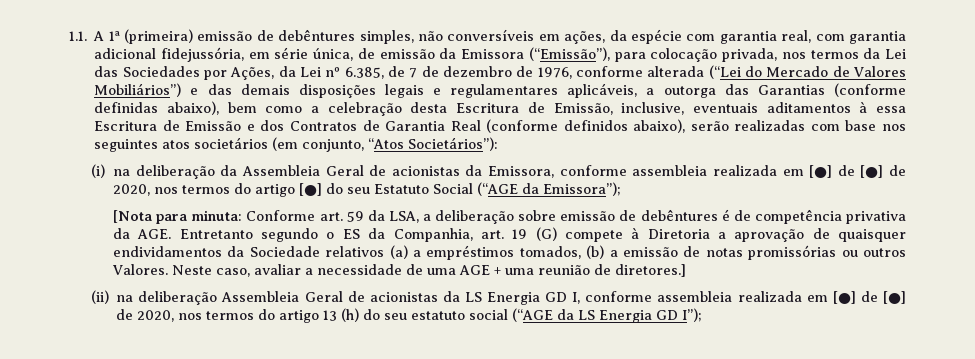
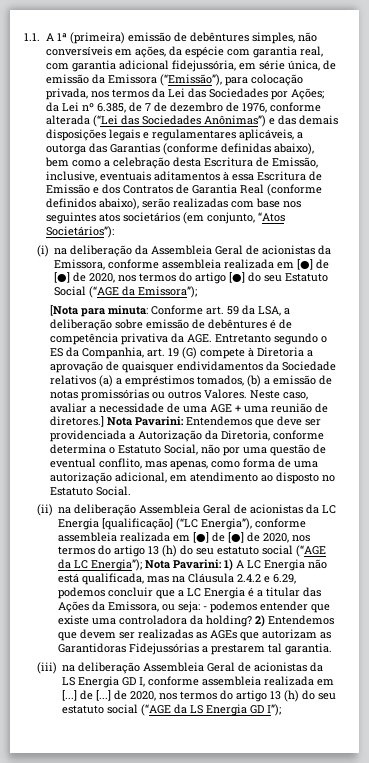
- 1.1. A 1ª (primeira) emissão de debêntures simples, não conversíveis em ações, da espécie com garantia real, com garantia adicional fidejussória, em série única, de emissão da Emissora (“Emissão”), para colocação privada, nos termos da Lei das Sociedades por Ações, da Lei nº 6.385, de 7 de dezembro de 1976, conforme alterada (“Lei do Mercado de Valores Mobiliários”) e das demais disposições legais e regulamentares aplicáveis, a outorga das Garantias (conforme definidas abaixo), bem como a celebração desta Escritura de Emissão, inclusive, eventuais aditamentos à essa Escritura de Emissão e dos Contratos de Garantia Real (conforme definidos abaixo), serão realizadas com base nos seguintes atos societários (em conjunto, “Atos Societários”):
+ 1.1. A 1ª (primeira) emissão de debêntures simples, não conversíveis em ações, da espécie com garantia real, com garantia adicional fidejussória, em série única, de emissão da Emissora (“Emissão”), para colocação privada, nos termos da Lei das Sociedades por Ações; da Lei nº 6.385, de 7 de dezembro de 1976, conforme alterada (“Lei das Sociedades Anônimas”) e das demais disposições legais e regulamentares aplicáveis, a outorga das Garantias (conforme definidas abaixo), bem como a celebração desta Escritura de Emissão, inclusive, eventuais aditamentos à essa Escritura de Emissão e dos Contratos de Garantia Real (conforme definidos abaixo), serão realizadas com base nos seguintes atos societários (em conjunto, “Atos Societários”):
+ Nota Pavarini: Entendemos que deve ser providenciada a Autorização da Diretoria, conforme determina o Estatuto Social, não por uma questão de eventual conflito, mas apenas, como forma de uma autorização adicional, em atendimento ao disposto no Estatuto Social.
- (ii) na deliberação Assembleia Geral de acionistas da LS Energia GD I, conforme assembleia realizada em [●] de [●] de 2020, nos termos do artigo 13 (h) do seu estatuto social (“AGE da LS Energia GD I”);
+ (ii) na deliberação Assembleia Geral de acionistas da LC Energia [qualificação] (“LC Energia”), conforme assembleia realizada em [●] de [●] de 2020, nos termos do artigo 13 (h) do seu estatuto social (“AGE da LC Energia”); Nota Pavarini: 1) A LC Energia não está qualificada, mas na Cláusula 2.4.2 e 6.29, podemos concluir que a LC Energia é a titular das Ações da Emissora, ou seja: - podemos entender que existe uma controladora da holding? 2) Entendemos que devem ser realizadas as AGEs que autorizam as Garantidoras Fidejussórias a prestarem tal garantia.
+ (iii) na deliberação Assembleia Geral de acionistas da LS Energia GD I, conforme assembleia realizada em [...] de [...] de 2020, nos termos do artigo 13 (h) do seu estatuto social (“AGE da LS Energia GD I”);

